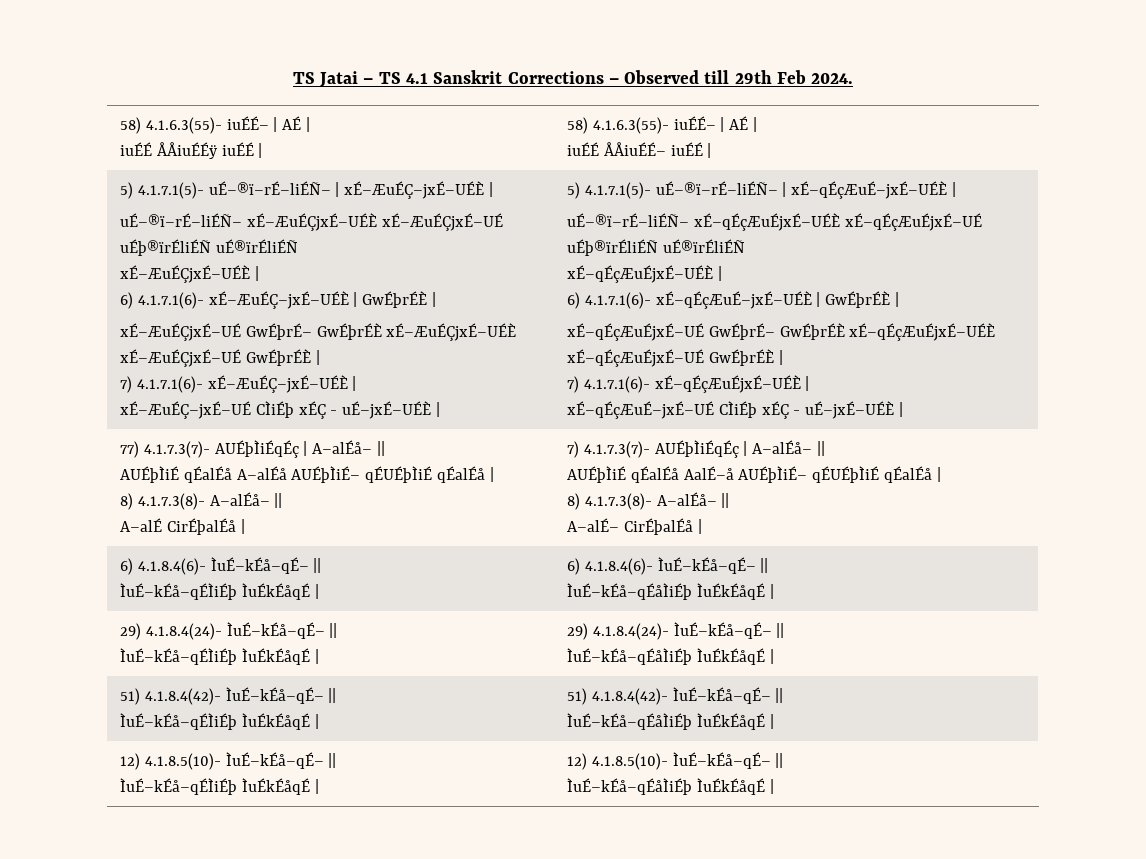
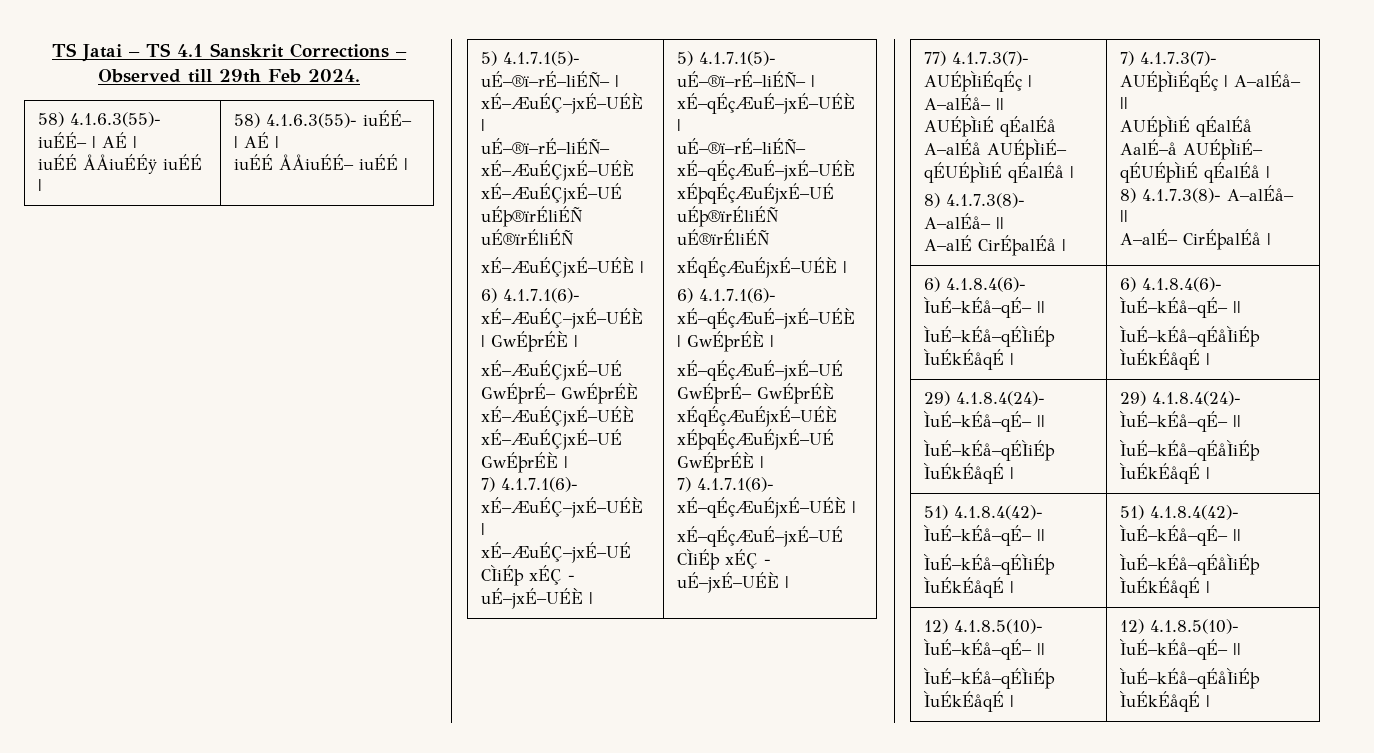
- uÉ–®ï–rÉ–liÉÑ– xÉ–qÉçÆuÉjxÉ–UÉÈ xÉ–qÉçÆuÉjxÉ–UÉ uÉþ®ïrÉliÉÑ uÉ®ïrÉliÉÑ
- xÉ–qÉçÆuÉjxÉ–UÉÈ |
+ uÉ–®ï–rÉ–liÉÑ– xÉ–qÉçÆuÉ–jxÉ–UÉÈ xÉþqÉçÆuÉjxÉ–UÉ uÉþ®ïrÉliÉÑ uÉ®ïrÉliÉÑ
+ xÉqÉçÆuÉjxÉ–UÉÈ |
- xÉ–qÉçÆuÉjxÉ–UÉ GwÉþrÉ– GwÉþrÉÈ xÉ–qÉçÆuÉjxÉ–UÉÈ xÉ–qÉçÆuÉjxÉ–UÉ GwÉþrÉÈ |
+ xÉ–qÉçÆuÉ–jxÉ–UÉ GwÉþrÉ– GwÉþrÉÈ xÉqÉçÆuÉjxÉ–UÉÈ xÉþqÉçÆuÉjxÉ–UÉ GwÉþrÉÈ |

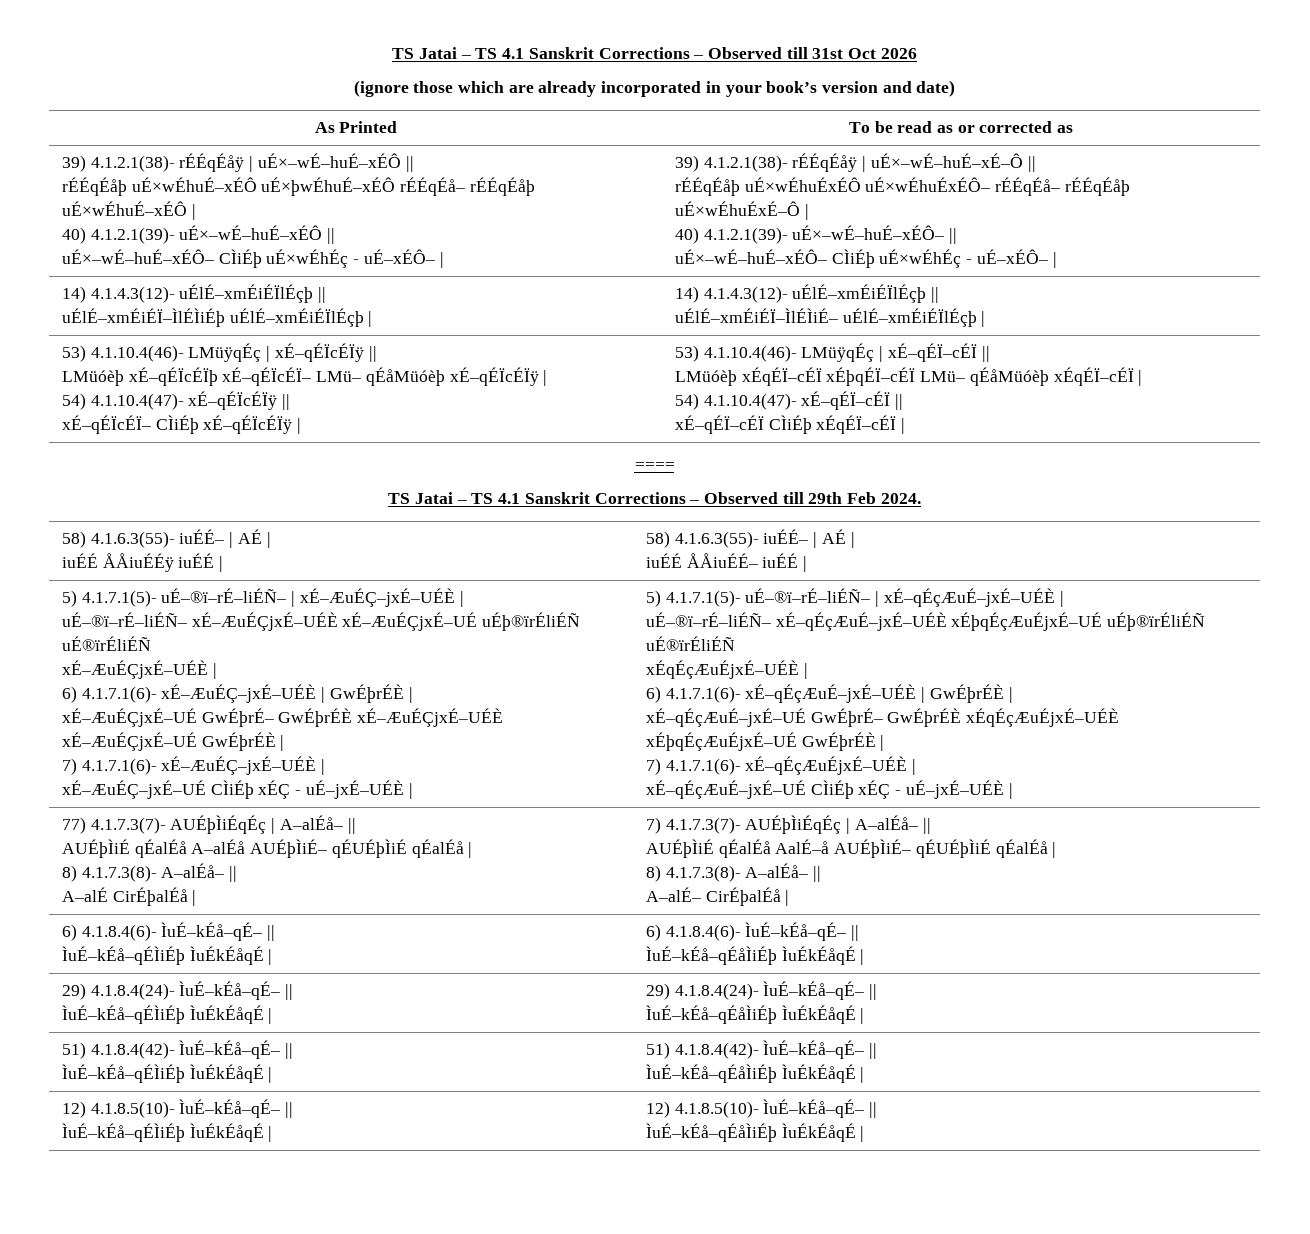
+ TS Jatai – TS 4.1 Sanskrit Corrections – Observed till 31st Oct 2026
+ (ignore those which are already incorporated in your book’s version and date)
+ As Printed | To be read as or corrected as
+ 39) 4.1.2.1(38)- rÉÉqÉåÿ | uÉ×–wÉ–huÉ–xÉÔ ||
+ rÉÉqÉåþ uÉ×wÉhuÉ–xÉÔ uÉ×þwÉhuÉ–xÉÔ rÉÉqÉå– rÉÉqÉåþ uÉ×wÉhuÉ–xÉÔ |
+ 40) 4.1.2.1(39)- uÉ×–wÉ–huÉ–xÉÔ ||
+ uÉ×–wÉ–huÉ–xÉÔ– CÌiÉþ uÉ×wÉhÉç - uÉ–xÉÔ– | | 39) 4.1.2.1(38)- rÉÉqÉåÿ | uÉ×–wÉ–huÉ–xÉ–Ô ||
+ rÉÉqÉåþ uÉ×wÉhuÉxÉÔ uÉ×wÉhuÉxÉÔ– rÉÉqÉå– rÉÉqÉåþ uÉ×wÉhuÉxÉ–Ô |
+ 40) 4.1.2.1(39)- uÉ×–wÉ–huÉ–xÉÔ– ||
+ uÉ×–wÉ–huÉ–xÉÔ– CÌiÉþ uÉ×wÉhÉç - uÉ–xÉÔ– |
+ 14) 4.1.4.3(12)- uÉlÉ–xmÉiÉÏlÉçþ ||
+ uÉlÉ–xmÉiÉÏ–ÌlÉÌiÉþ uÉlÉ–xmÉiÉÏlÉçþ | | 14) 4.1.4.3(12)- uÉlÉ–xmÉiÉÏlÉçþ ||
+ uÉlÉ–xmÉiÉÏ–ÌlÉÌiÉ– uÉlÉ–xmÉiÉÏlÉçþ |
+ 53) 4.1.10.4(46)- LMüÿqÉç | xÉ–qÉÏcÉÏÿ ||
+ LMüóèþ xÉ–qÉÏcÉÏþ xÉ–qÉÏcÉÏ– LMü– qÉåMüóèþ xÉ–qÉÏcÉÏÿ |
+ 54) 4.1.10.4(47)- xÉ–qÉÏcÉÏÿ ||
+ xÉ–qÉÏcÉÏ– CÌiÉþ xÉ–qÉÏcÉÏÿ | | 53) 4.1.10.4(46)- LMüÿqÉç | xÉ–qÉÏ–cÉÏ ||
+ LMüóèþ xÉqÉÏ–cÉÏ xÉþqÉÏ–cÉÏ LMü– qÉåMüóèþ xÉqÉÏ–cÉÏ |
+ 54) 4.1.10.4(47)- xÉ–qÉÏ–cÉÏ ||
+ xÉ–qÉÏ–cÉÏ CÌiÉþ xÉqÉÏ–cÉÏ |
+ ====

